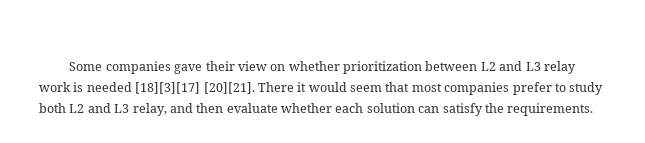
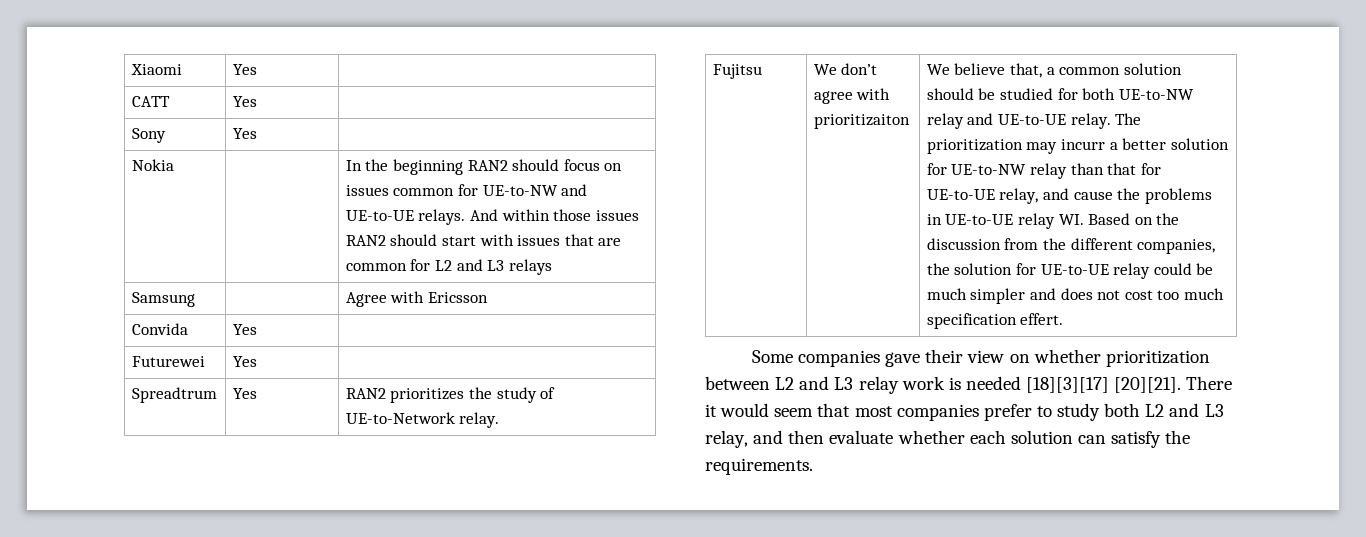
+ Xiaomi | Yes |
+ CATT | Yes |
+ Sony | Yes |
+ Nokia | | In the beginning RAN2 should focus on issues common for UE-to-NW and UE-to-UE relays. And within those issues RAN2 should start with issues that are common for L2 and L3 relays
+ Samsung | | Agree with Ericsson
+ Convida | Yes |
+ Futurewei | Yes |
+ Spreadtrum | Yes | RAN2 prioritizes the study of UE-to-Network relay.
+ Fujitsu | We don’t agree with prioritizaiton | We believe that, a common solution should be studied for both UE-to-NW relay and UE-to-UE relay. The prioritization may incurr a better solution for UE-to-NW relay than that for UE-to-UE relay, and cause the problems in UE-to-UE relay WI. Based on the discussion from the different companies, the solution for UE-to-UE relay could be much simpler and does not cost too much specification effert.

